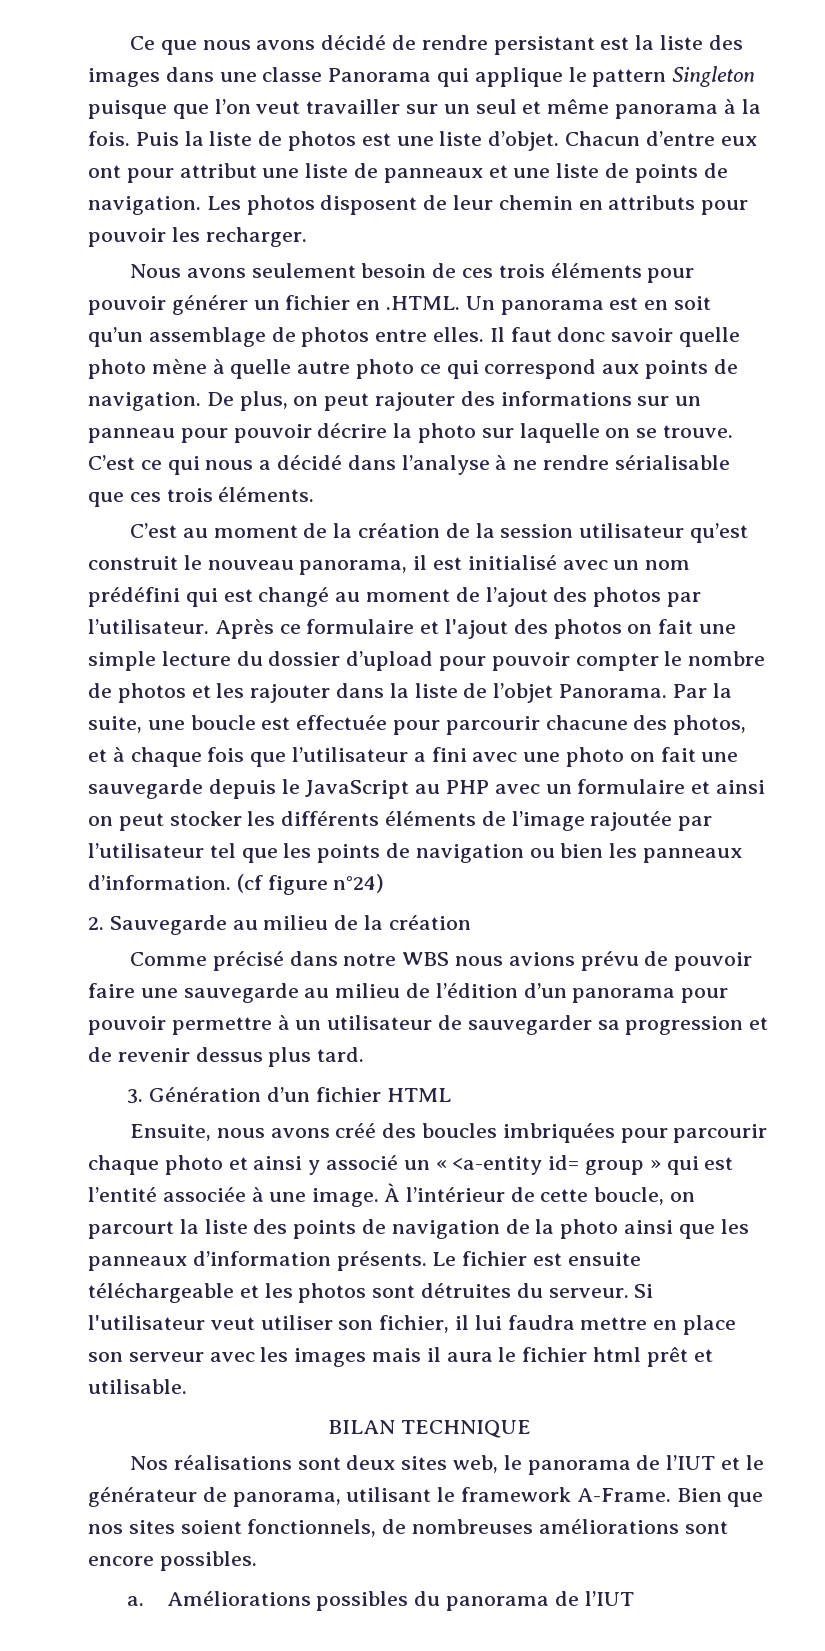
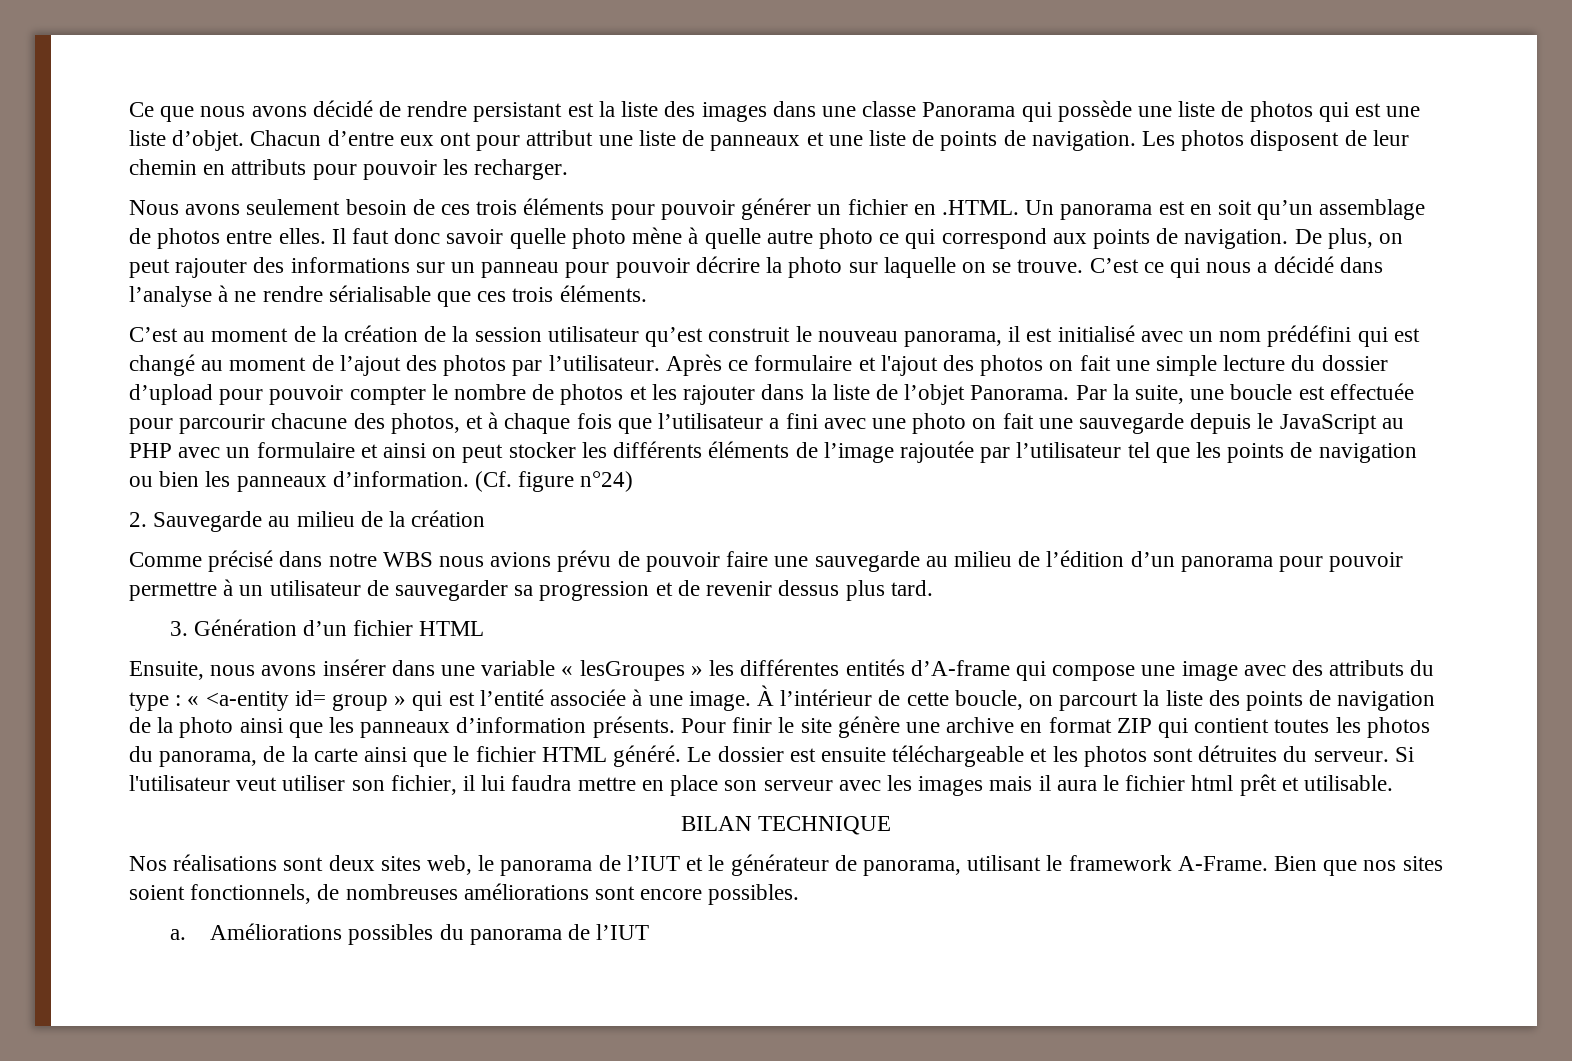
- Ce que nous avons décidé de rendre persistant est la liste des images dans une classe Panorama qui applique le pattern Singleton puisque que l’on veut travailler sur un seul et même panorama à la fois. Puis la liste de photos est une liste d’objet.
+ Ce que nous avons décidé de rendre persistant est la liste des images dans une classe Panorama qui possède une liste de photos qui est une liste d’objet.
- (cf figure n°24)
+ (Cf. figure n°24)
- Ensuite, nous avons créé des boucles imbriquées pour parcourir chaque photo et ainsi y associé un « <a-entity id= group » qui est l’entité associée à une image.
+ Ensuite, nous avons insérer dans une variable « lesGroupes » les différentes entités d’A-frame qui compose une image avec des attributs du type : « <a-entity id= group » qui est l’entité associée à une image.
- Le fichier est ensuite téléchargeable et les photos sont détruites du serveur.
+ Pour finir le site génère une archive en format ZIP qui contient toutes les photos du panorama, de la carte ainsi que le fichier HTML généré. Le dossier est ensuite téléchargeable et les photos sont détruites du serveur.

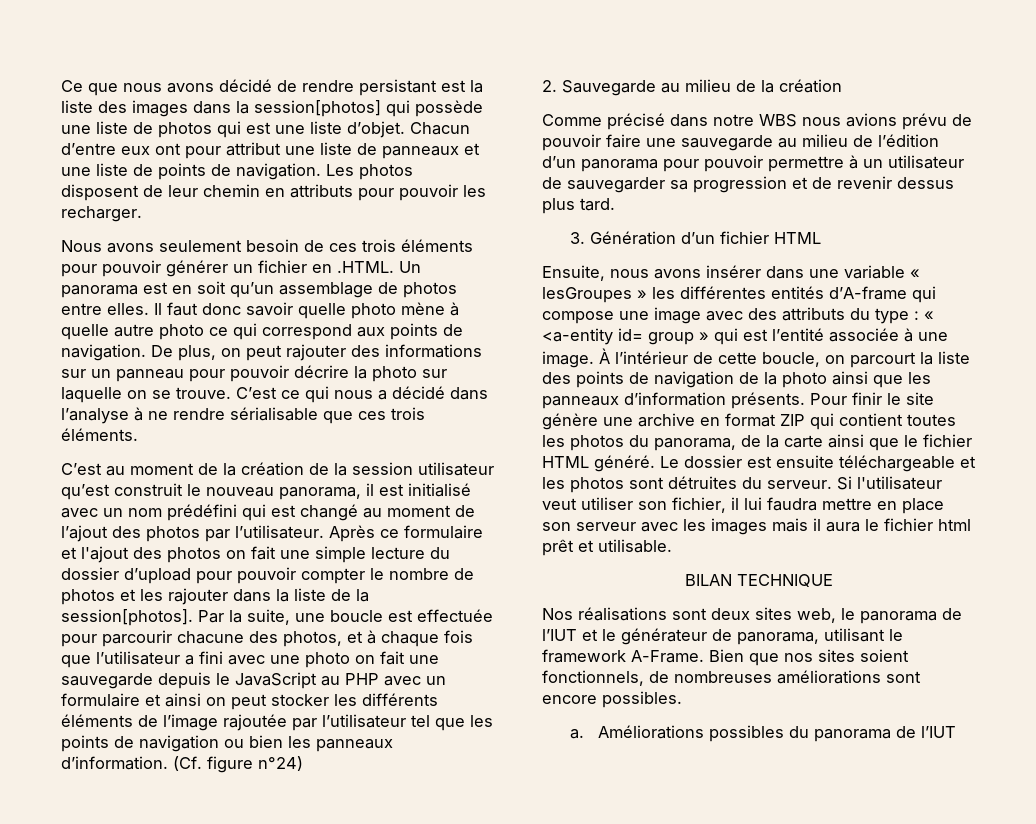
- Ce que nous avons décidé de rendre persistant est la liste des images dans une classe Panorama qui possède une liste de photos qui est une liste d’objet.
+ Ce que nous avons décidé de rendre persistant est la liste des images dans la session[photos] qui possède une liste de photos qui est une liste d’objet.
- Après ce formulaire et l'ajout des photos on fait une simple lecture du dossier d’upload pour pouvoir compter le nombre de photos et les rajouter dans la liste de l’objet Panorama.
+ Après ce formulaire et l'ajout des photos on fait une simple lecture du dossier d’upload pour pouvoir compter le nombre de photos et les rajouter dans la liste de la session[photos].

